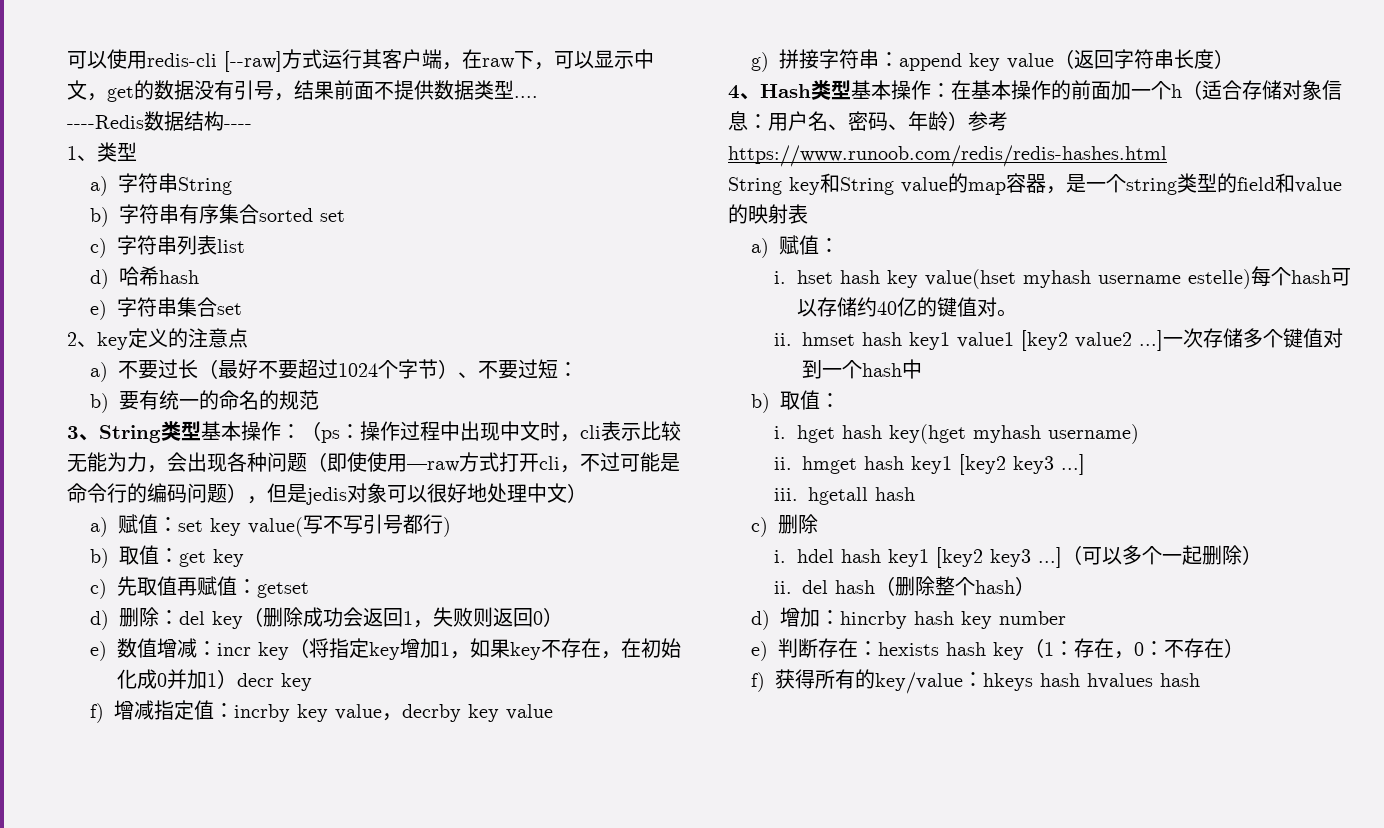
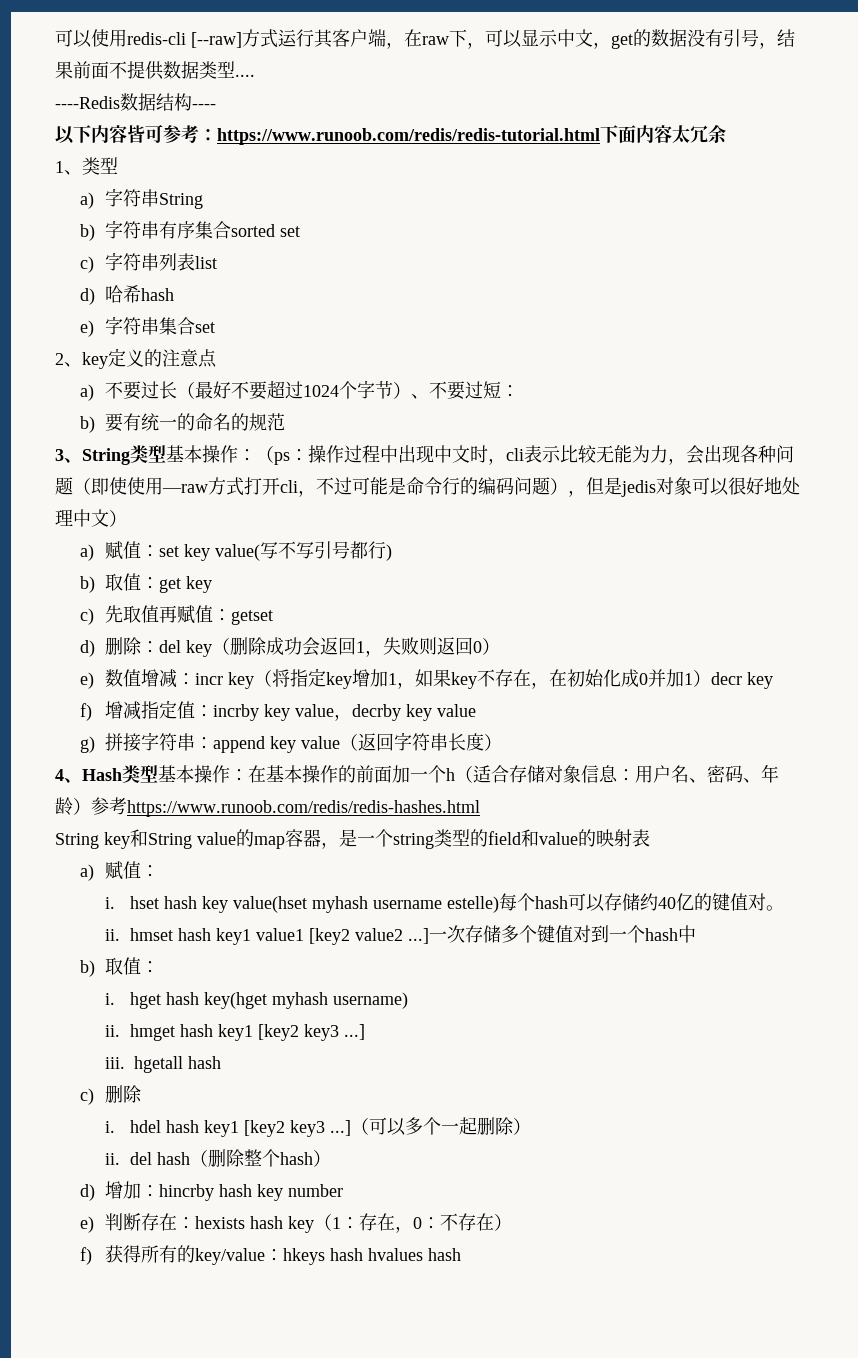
+ 以下内容皆可参考：https://www.runoob.com/redis/redis-tutorial.html下面内容太冗余

